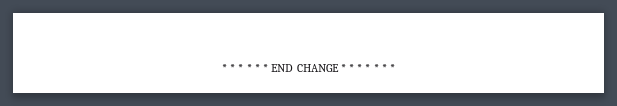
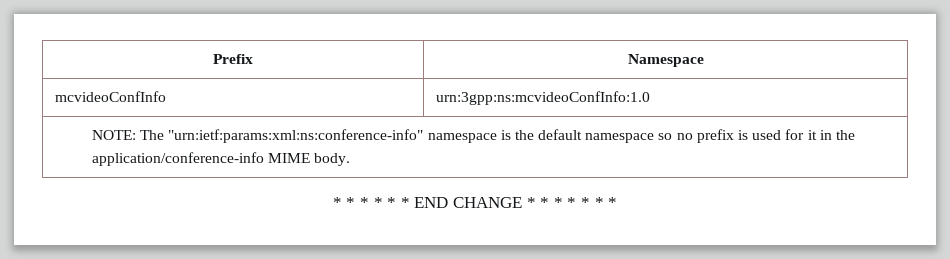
+ Prefix | Namespace
+ mcvideoConfInfo | urn:3gpp:ns:mcvideoConfInfo:1.0
+ NOTE: The "urn:ietf:params:xml:ns:conference-info" namespace is the default namespace so no prefix is used for it in the application/conference-info MIME body.

